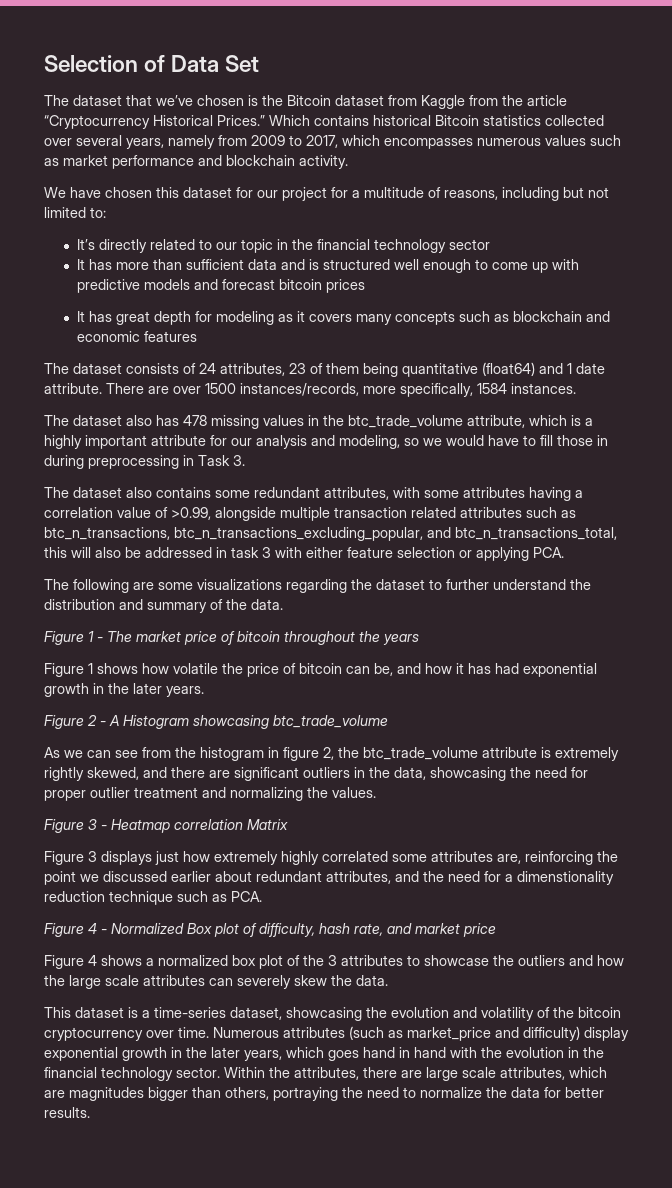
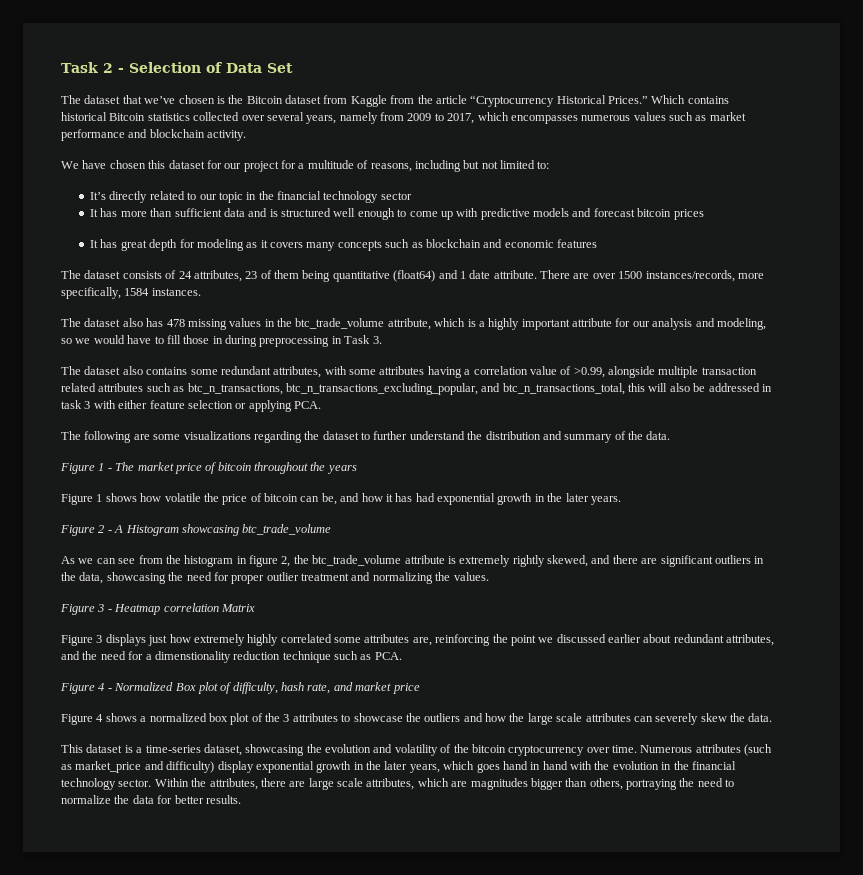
- Selection of Data Set
+ Task 2 - Selection of Data Set

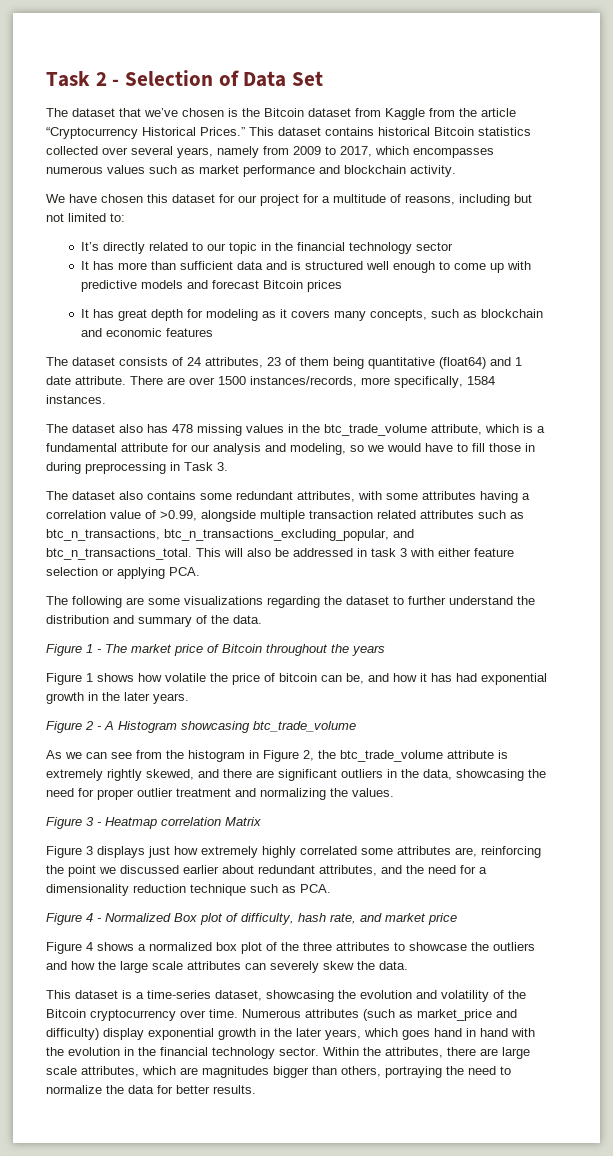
- Which contains historical Bitcoin statistics collected over several years, namely from 2009 to 2017, which encompasses numerous values such as market performance and blockchain activity.
+ This dataset contains historical Bitcoin statistics collected over several years, namely from 2009 to 2017, which encompasses numerous values such as market performance and blockchain activity.
- It has more than sufficient data and is structured well enough to come up with predictive models and forecast bitcoin prices
+ It has more than sufficient data and is structured well enough to come up with predictive models and forecast Bitcoin prices
- It has great depth for modeling as it covers many concepts such as blockchain and economic features
+ It has great depth for modeling as it covers many concepts, such as blockchain and economic features
- The dataset also has 478 missing values in the btc_trade_volume attribute, which is a highly important attribute for our analysis and modeling, so we would have to fill those in during preprocessing in Task 3.
+ The dataset also has 478 missing values in the btc_trade_volume attribute, which is a fundamental attribute for our analysis and modeling, so we would have to fill those in during preprocessing in Task 3.
- The dataset also contains some redundant attributes, with some attributes having a correlation value of >0.99, alongside multiple transaction related attributes such as btc_n_transactions, btc_n_transactions_excluding_popular, and btc_n_transactions_total, this will also be addressed in task 3 with either feature selection or applying PCA.
+ The dataset also contains some redundant attributes, with some attributes having a correlation value of >0.99, alongside multiple transaction related attributes such as btc_n_transactions, btc_n_transactions_excluding_popular, and btc_n_transactions_total. This will also be addressed in task 3 with either feature selection or applying PCA.
- Figure 1 - The market price of bitcoin throughout the years
+ Figure 1 - The market price of Bitcoin throughout the years
- As we can see from the histogram in figure 2, the btc_trade_volume attribute is extremely rightly skewed, and there are significant outliers in the data, showcasing the need for proper outlier treatment and normalizing the values.
+ As we can see from the histogram in Figure 2, the btc_trade_volume attribute is extremely rightly skewed, and there are significant outliers in the data, showcasing the need for proper outlier treatment and normalizing the values.
- Figure 3 displays just how extremely highly correlated some attributes are, reinforcing the point we discussed earlier about redundant attributes, and the need for a dimenstionality reduction technique such as PCA.
+ Figure 3 displays just how extremely highly correlated some attributes are, reinforcing the point we discussed earlier about redundant attributes, and the need for a dimensionality reduction technique such as PCA.
- Figure 4 shows a normalized box plot of the 3 attributes to showcase the outliers and how the large scale attributes can severely skew the data.
+ Figure 4 shows a normalized box plot of the three attributes to showcase the outliers and how the large scale attributes can severely skew the data.
- This dataset is a time-series dataset, showcasing the evolution and volatility of the bitcoin cryptocurrency over time.
+ This dataset is a time-series dataset, showcasing the evolution and volatility of the Bitcoin cryptocurrency over time.

